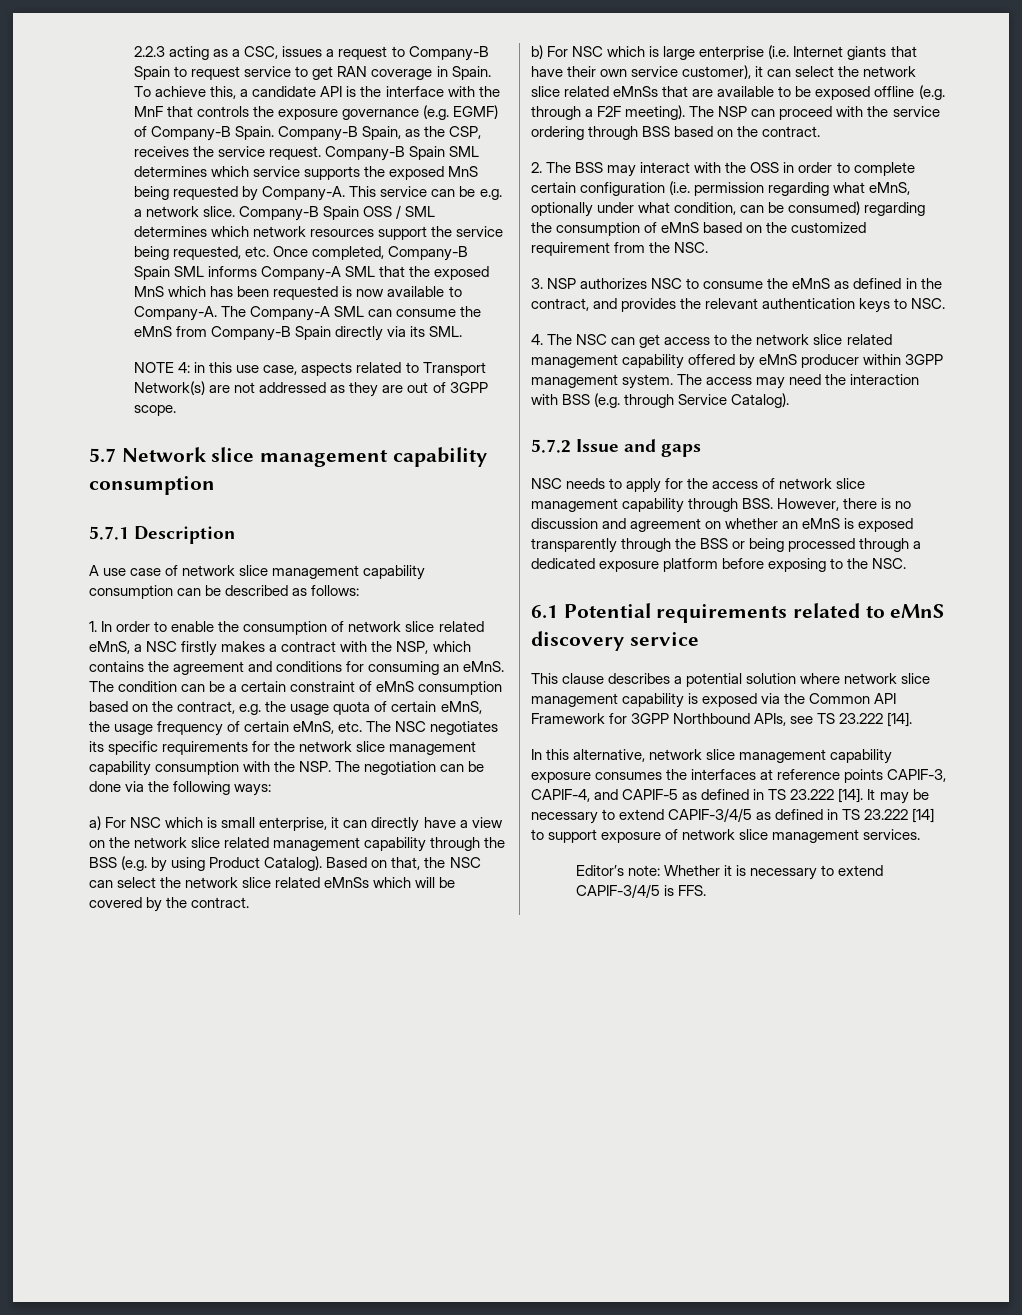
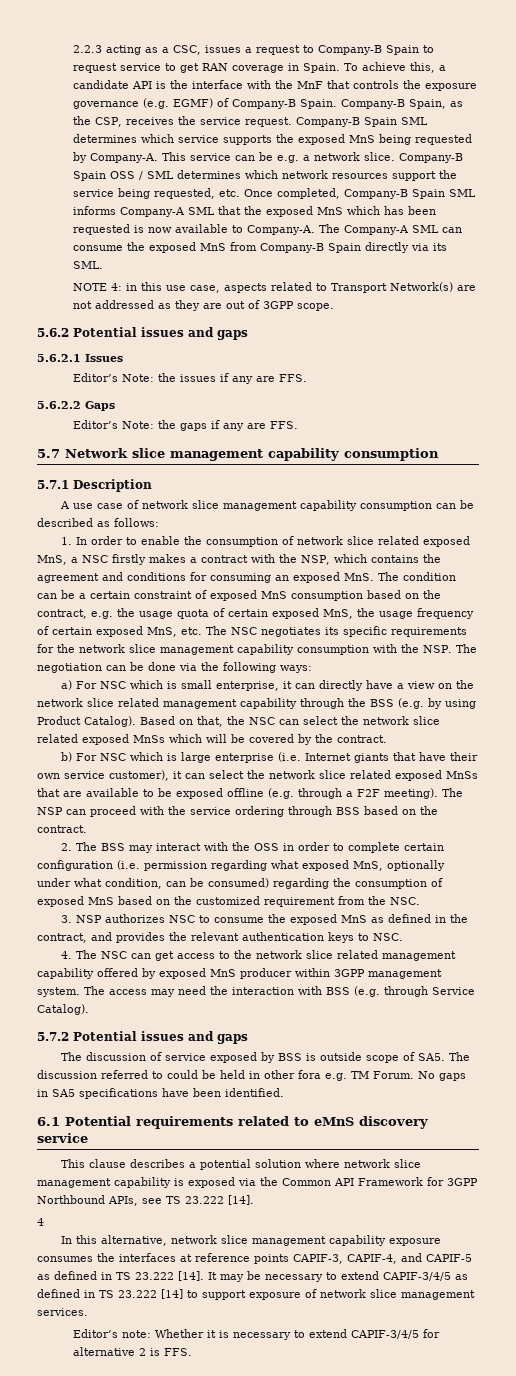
- The Company-A SML can consume the eMnS from Company-B Spain directly via its SML.
+ The Company-A SML can consume the exposed MnS from Company-B Spain directly via its SML.
+ 5.6.2 Potential issues and gaps
+ 5.6.2.1 Issues
+ Editor’s Note: the issues if any are FFS.
+ 5.6.2.2 Gaps
+ Editor’s Note: the gaps if any are FFS.
- 1. In order to enable the consumption of network slice related eMnS, a NSC firstly makes a contract with the NSP, which contains the agreement and conditions for consuming an eMnS. The condition can be a certain constraint of eMnS consumption based on the contract, e.g. the usage quota of certain eMnS, the usage frequency of certain eMnS, etc. The NSC negotiates its specific requirements for the network slice management capability consumption with the NSP. The negotiation can be done via the following ways:
+ 1. In order to enable the consumption of network slice related exposed MnS, a NSC firstly makes a contract with the NSP, which contains the agreement and conditions for consuming an exposed MnS. The condition can be a certain constraint of exposed MnS consumption based on the contract, e.g. the usage quota of certain exposed MnS, the usage frequency of certain exposed MnS, etc. The NSC negotiates its specific requirements for the network slice management capability consumption with the NSP. The negotiation can be done via the following ways:
- Based on that, the NSC can select the network slice related eMnSs which will be covered by the contract.
+ Based on that, the NSC can select the network slice related exposed MnSs which will be covered by the contract.
- b) For NSC which is large enterprise (i.e. Internet giants that have their own service customer), it can select the network slice related eMnSs that are available to be exposed offline (e.g. through a F2F meeting).
+ b) For NSC which is large enterprise (i.e. Internet giants that have their own service customer), it can select the network slice related exposed MnSs that are available to be exposed offline (e.g. through a F2F meeting).
- 2. The BSS may interact with the OSS in order to complete certain configuration (i.e. permission regarding what eMnS, optionally under what condition, can be consumed) regarding the consumption of eMnS based on the customized requirement from the NSC.
+ 2. The BSS may interact with the OSS in order to complete certain configuration (i.e. permission regarding what exposed MnS, optionally under what condition, can be consumed) regarding the consumption of exposed MnS based on the customized requirement from the NSC.
- 3. NSP authorizes NSC to consume the eMnS as defined in the contract, and provides the relevant authentication keys to NSC.
+ 3. NSP authorizes NSC to consume the exposed MnS as defined in the contract, and provides the relevant authentication keys to NSC.
- 4. The NSC can get access to the network slice related management capability offered by eMnS producer within 3GPP management system.
+ 4. The NSC can get access to the network slice related management capability offered by exposed MnS producer within 3GPP management system.
- 5.7.2 Issue and gaps
- NSC needs to apply for the access of network slice management capability through BSS. However, there is no discussion and agreement on whether an eMnS is exposed transparently through the BSS or being processed through a dedicated exposure platform before exposing to the NSC.
+ 5.7.2 Potential issues and gaps
+ The discussion of service exposed by BSS is outside scope of SA5. The discussion referred to could be held in other fora e.g. TM Forum. No gaps in SA5 specifications have been identified.
+ 4
- Editor’s note: Whether it is necessary to extend CAPIF-3/4/5 is FFS.
+ Editor’s note: Whether it is necessary to extend CAPIF-3/4/5 for alternative 2 is FFS.

